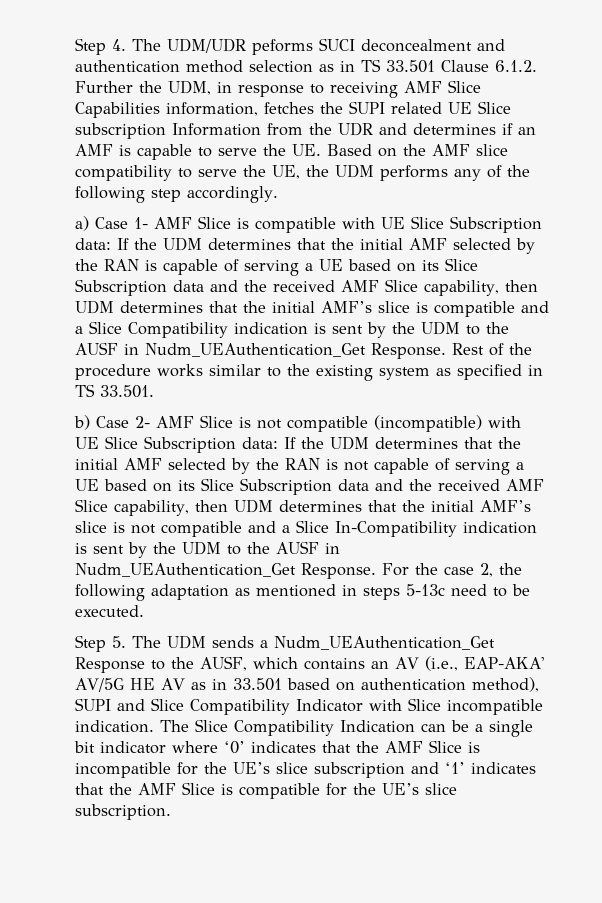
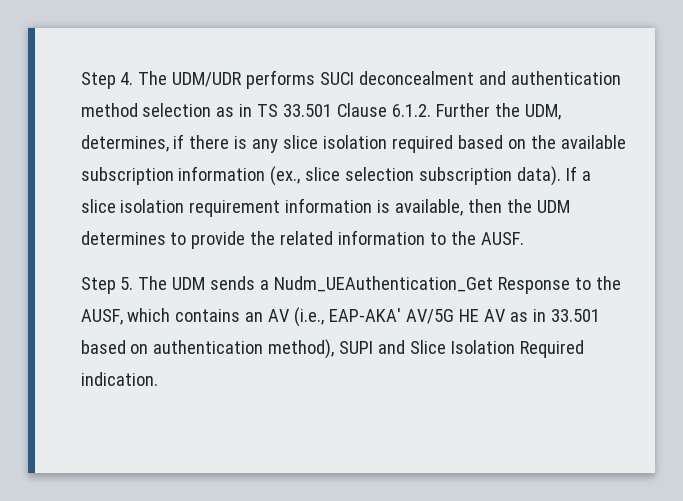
- Step 4. The UDM/UDR peforms SUCI deconcealment and authentication method selection as in TS 33.501 Clause 6.1.2. Further the UDM, in response to receiving AMF Slice Capabilities information, fetches the SUPI related UE Slice subscription Information from the UDR and determines if an AMF is capable to serve the UE. Based on the AMF slice compatibility to serve the UE, the UDM performs any of the following step accordingly.
- a) Case 1- AMF Slice is compatible with UE Slice Subscription data: If the UDM determines that the initial AMF selected by the RAN is capable of serving a UE based on its Slice Subscription data and the received AMF Slice capability, then UDM determines that the initial AMF’s slice is compatible and a Slice Compatibility indication is sent by the UDM to the AUSF in Nudm_UEAuthentication_Get Response. Rest of the procedure works similar to the existing system as specified in TS 33.501.
- b) Case 2- AMF Slice is not compatible (incompatible) with UE Slice Subscription data: If the UDM determines that the initial AMF selected by the RAN is not capable of serving a UE based on its Slice Subscription data and the received AMF Slice capability, then UDM determines that the initial AMF’s slice is not compatible and a Slice In-Compatibility indication is sent by the UDM to the AUSF in Nudm_UEAuthentication_Get Response. For the case 2, the following adaptation as mentioned in steps 5-13c need to be executed.
+ Step 4. The UDM/UDR performs SUCI deconcealment and authentication method selection as in TS 33.501 Clause 6.1.2. Further the UDM, determines, if there is any slice isolation required based on the available subscription information (ex., slice selection subscription data). If a slice isolation requirement information is available, then the UDM determines to provide the related information to the AUSF.
- Step 5. The UDM sends a Nudm_UEAuthentication_Get Response to the AUSF, which contains an AV (i.e., EAP-AKA' AV/5G HE AV as in 33.501 based on authentication method), SUPI and Slice Compatibility Indicator with Slice incompatible indication. The Slice Compatibility Indication can be a single bit indicator where ‘0’ indicates that the AMF Slice is incompatible for the UE’s slice subscription and ‘1’ indicates that the AMF Slice is compatible for the UE’s slice subscription.
+ Step 5. The UDM sends a Nudm_UEAuthentication_Get Response to the AUSF, which contains an AV (i.e., EAP-AKA' AV/5G HE AV as in 33.501 based on authentication method), SUPI and Slice Isolation Required indication.

